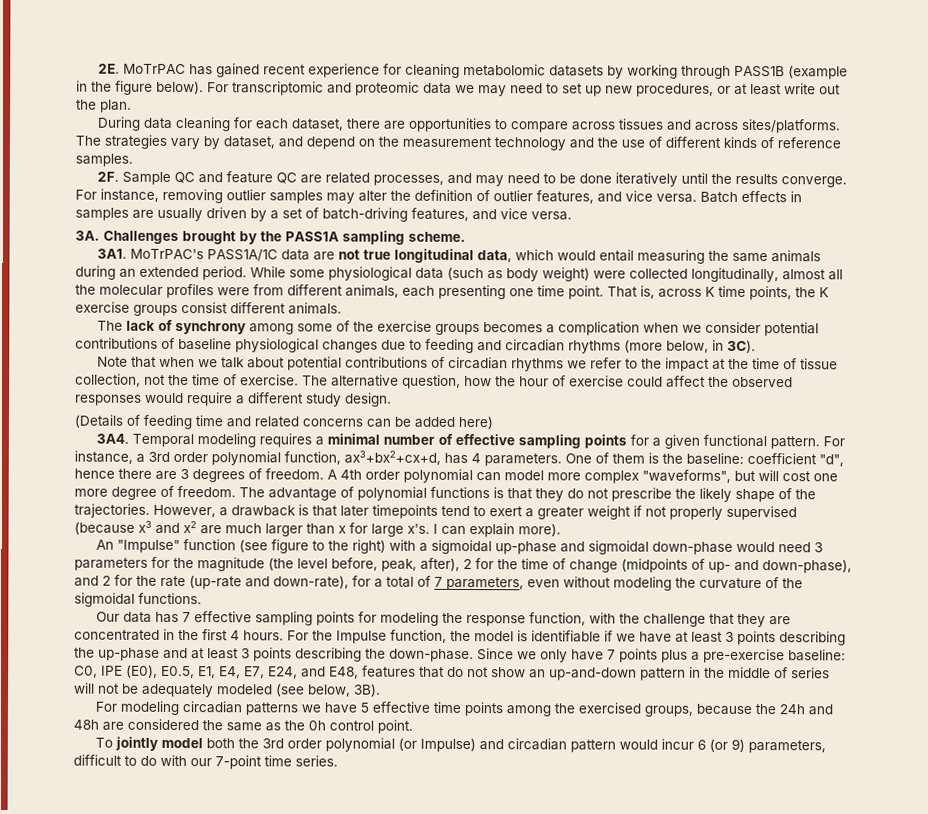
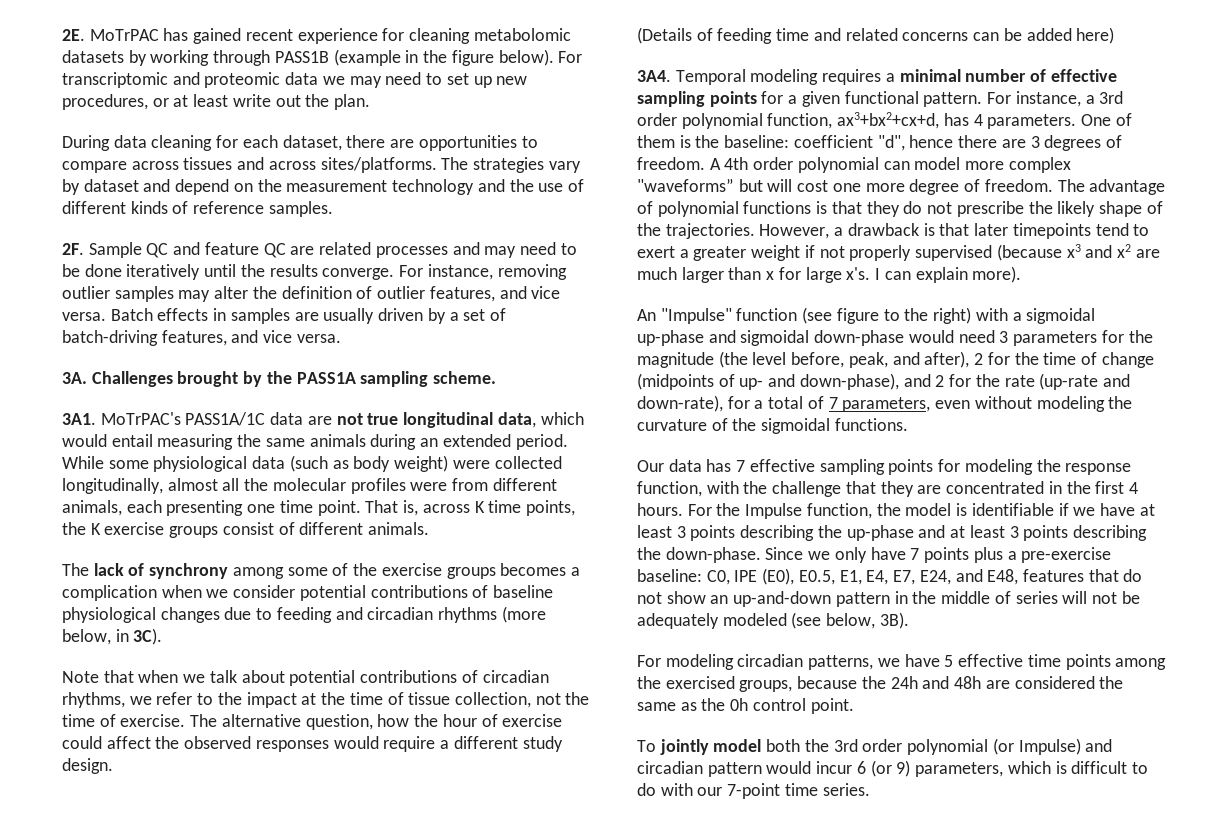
- The strategies vary by dataset, and depend on the measurement technology and the use of different kinds of reference samples.
+ The strategies vary by dataset and depend on the measurement technology and the use of different kinds of reference samples.
- Sample QC and feature QC are related processes, and may need to be done iteratively until the results converge.
+ Sample QC and feature QC are related processes and may need to be done iteratively until the results converge.
- That is, across K time points, the K exercise groups consist different animals.
+ That is, across K time points, the K exercise groups consist of different animals.
- Note that when we talk about potential contributions of circadian rhythms we refer to the impact at the time of tissue collection, not the time of exercise.
+ Note that when we talk about potential contributions of circadian rhythms, we refer to the impact at the time of tissue collection, not the time of exercise.
- A 4th order polynomial can model more complex "waveforms", but will cost one more degree of freedom.
+ A 4th order polynomial can model more complex "waveforms” but will cost one more degree of freedom.
- An "Impulse" function (see figure to the right) with a sigmoidal up-phase and sigmoidal down-phase would need 3 parameters for the magnitude (the level before, peak, after), 2 for the time of change (midpoints of up- and down-phase), and 2 for the rate (up-rate and down-rate), for a total of 7 parameters, even without modeling the curvature of the sigmoidal functions.
+ An "Impulse" function (see figure to the right) with a sigmoidal up-phase and sigmoidal down-phase would need 3 parameters for the magnitude (the level before, peak, and after), 2 for the time of change (midpoints of up- and down-phase), and 2 for the rate (up-rate and down-rate), for a total of 7 parameters, even without modeling the curvature of the sigmoidal functions.
- For modeling circadian patterns we have 5 effective time points among the exercised groups, because the 24h and 48h are considered the same as the 0h control point.
+ For modeling circadian patterns, we have 5 effective time points among the exercised groups, because the 24h and 48h are considered the same as the 0h control point.
- To jointly model both the 3rd order polynomial (or Impulse) and circadian pattern would incur 6 (or 9) parameters, difficult to do with our 7-point time series.
+ To jointly model both the 3rd order polynomial (or Impulse) and circadian pattern would incur 6 (or 9) parameters, which is difficult to do with our 7-point time series.

